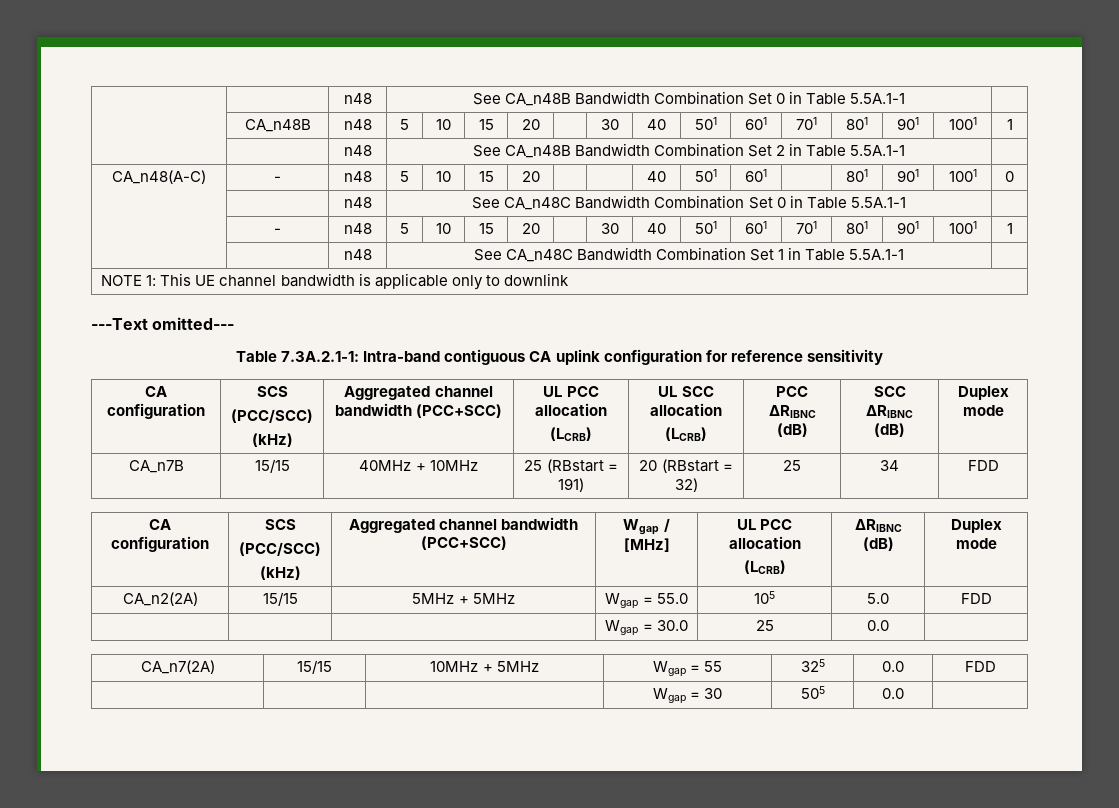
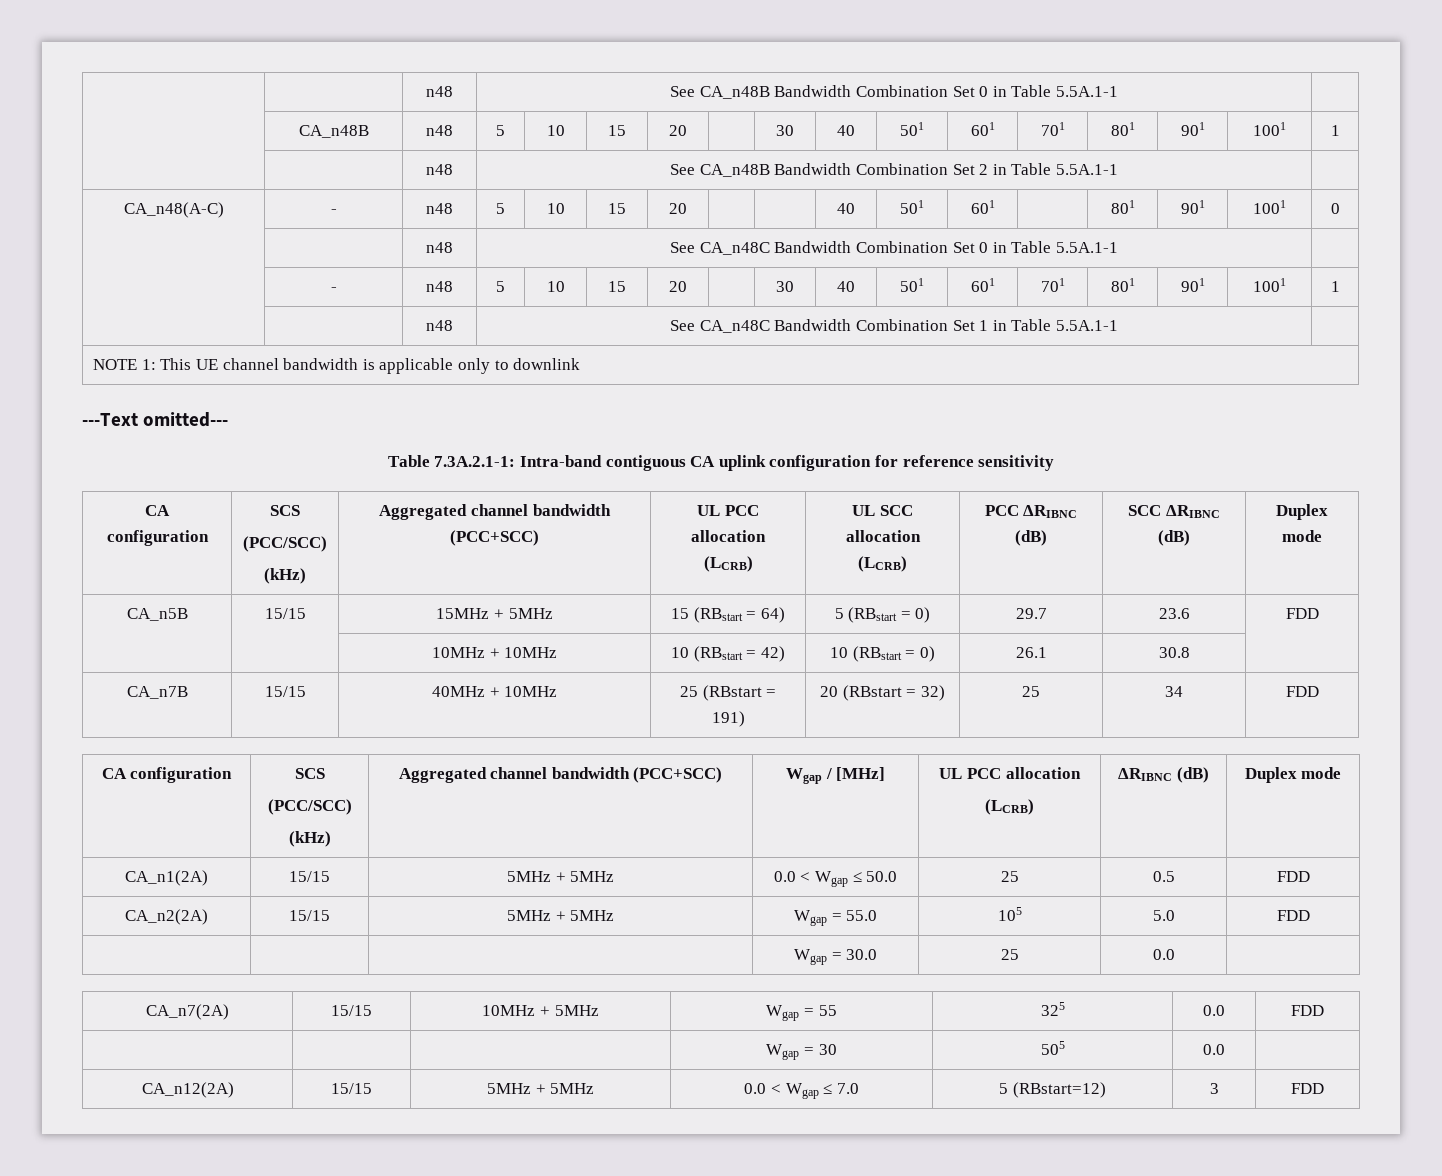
+ CA_n5B | 15/15 | 15MHz + 5MHz | 15 (RBstart = 64) | 5 (RBstart = 0) | 29.7 | 23.6 | FDD
+ | | 10MHz + 10MHz | 10 (RBstart = 42) | 10 (RBstart = 0) | 26.1 | 30.8 |
+ CA_n1(2A) | 15/15 | 5MHz + 5MHz | 0.0 < Wgap ≤ 50.0 | 25 | 0.5 | FDD
+ CA_n12(2A) | 15/15 | 5MHz + 5MHz | 0.0 < Wgap ≤ 7.0 | 5 (RBstart=12) | 3 | FDD

